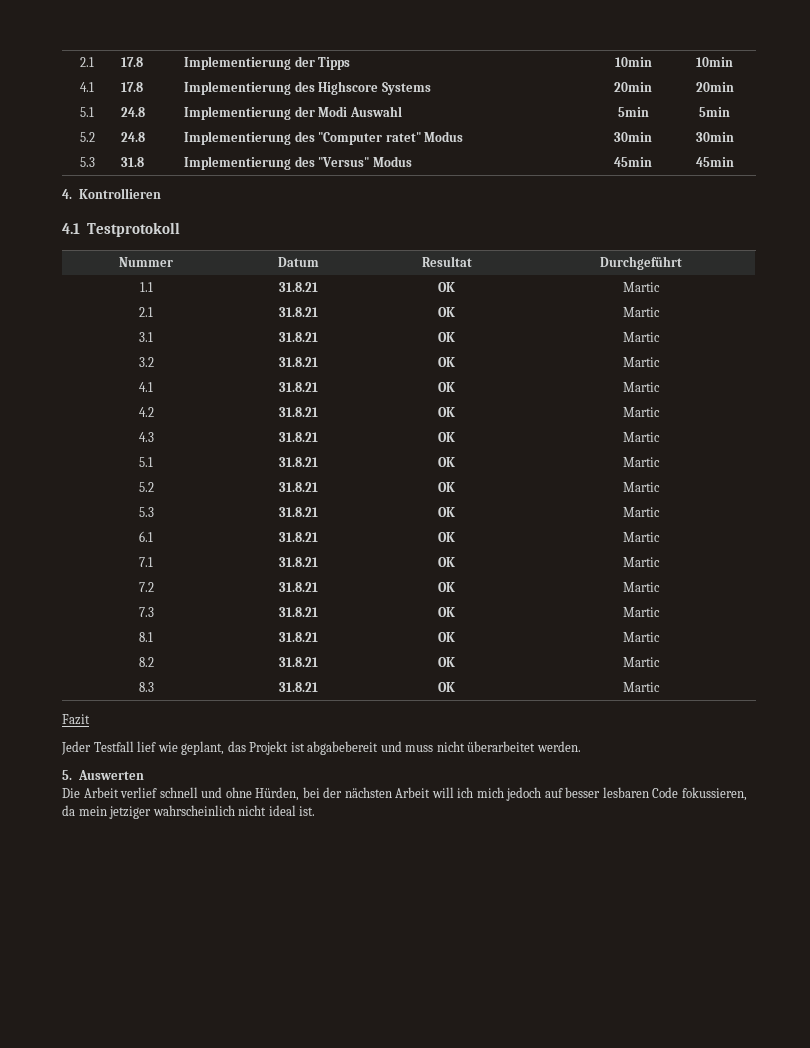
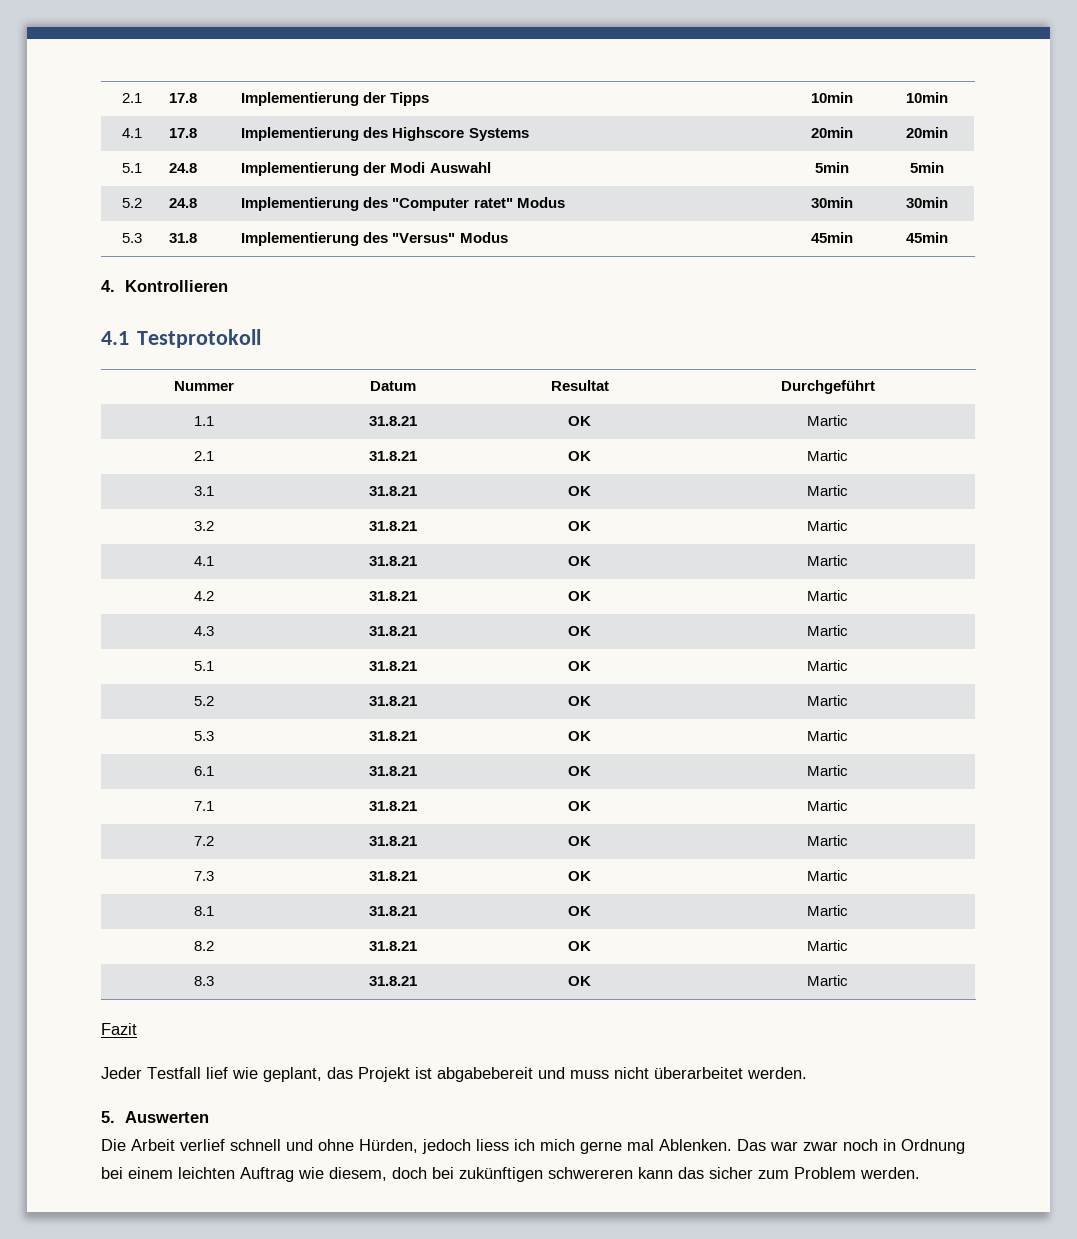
- Die Arbeit verlief schnell und ohne Hürden, bei der nächsten Arbeit will ich mich jedoch auf besser lesbaren Code fokussieren, da mein jetziger wahrscheinlich nicht ideal ist.
+ Die Arbeit verlief schnell und ohne Hürden, jedoch liess ich mich gerne mal Ablenken. Das war zwar noch in Ordnung bei einem leichten Auftrag wie diesem, doch bei zukünftigen schwereren kann das sicher zum Problem werden.

